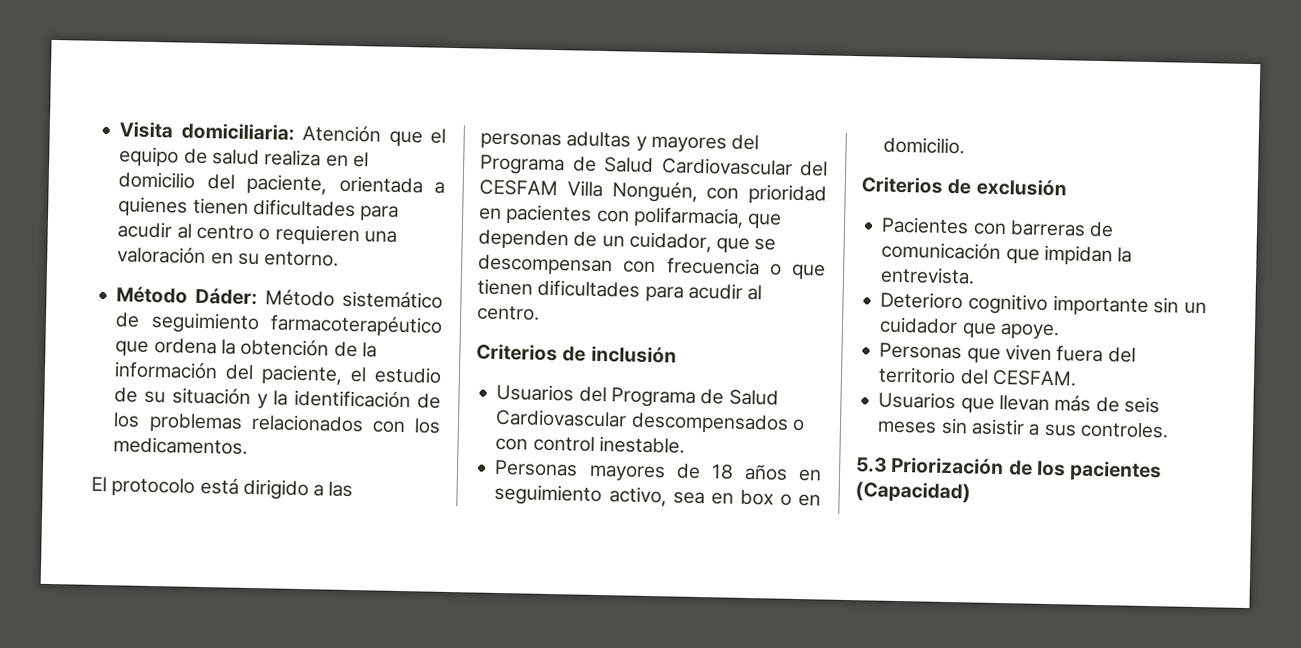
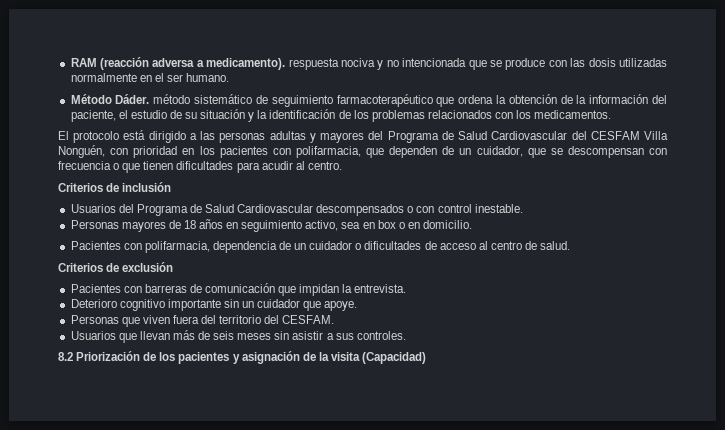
- Visita domiciliaria: Atención que el equipo de salud realiza en el domicilio del paciente, orientada a quienes tienen dificultades para acudir al centro o requieren una valoración en su entorno.
- Método Dáder: Método sistemático de seguimiento farmacoterapéutico que ordena la obtención de la información del paciente, el estudio de su situación y la identificación de los problemas relacionados con los medicamentos.
+ RAM (reacción adversa a medicamento). respuesta nociva y no intencionada que se produce con las dosis utilizadas normalmente en el ser humano.
+ Método Dáder. método sistemático de seguimiento farmacoterapéutico que ordena la obtención de la información del paciente, el estudio de su situación y la identificación de los problemas relacionados con los medicamentos.
- El protocolo está dirigido a las personas adultas y mayores del Programa de Salud Cardiovascular del CESFAM Villa Nonguén, con prioridad en pacientes con polifarmacia, que dependen de un cuidador, que se descompensan con frecuencia o que tienen dificultades para acudir al centro.
+ El protocolo está dirigido a las personas adultas y mayores del Programa de Salud Cardiovascular del CESFAM Villa Nonguén, con prioridad en los pacientes con polifarmacia, que dependen de un cuidador, que se descompensan con frecuencia o que tienen dificultades para acudir al centro.
+ Pacientes con polifarmacia, dependencia de un cuidador o dificultades de acceso al centro de salud.
- 5.3 Priorización de los pacientes (Capacidad)
+ 8.2 Priorización de los pacientes y asignación de la visita (Capacidad)

